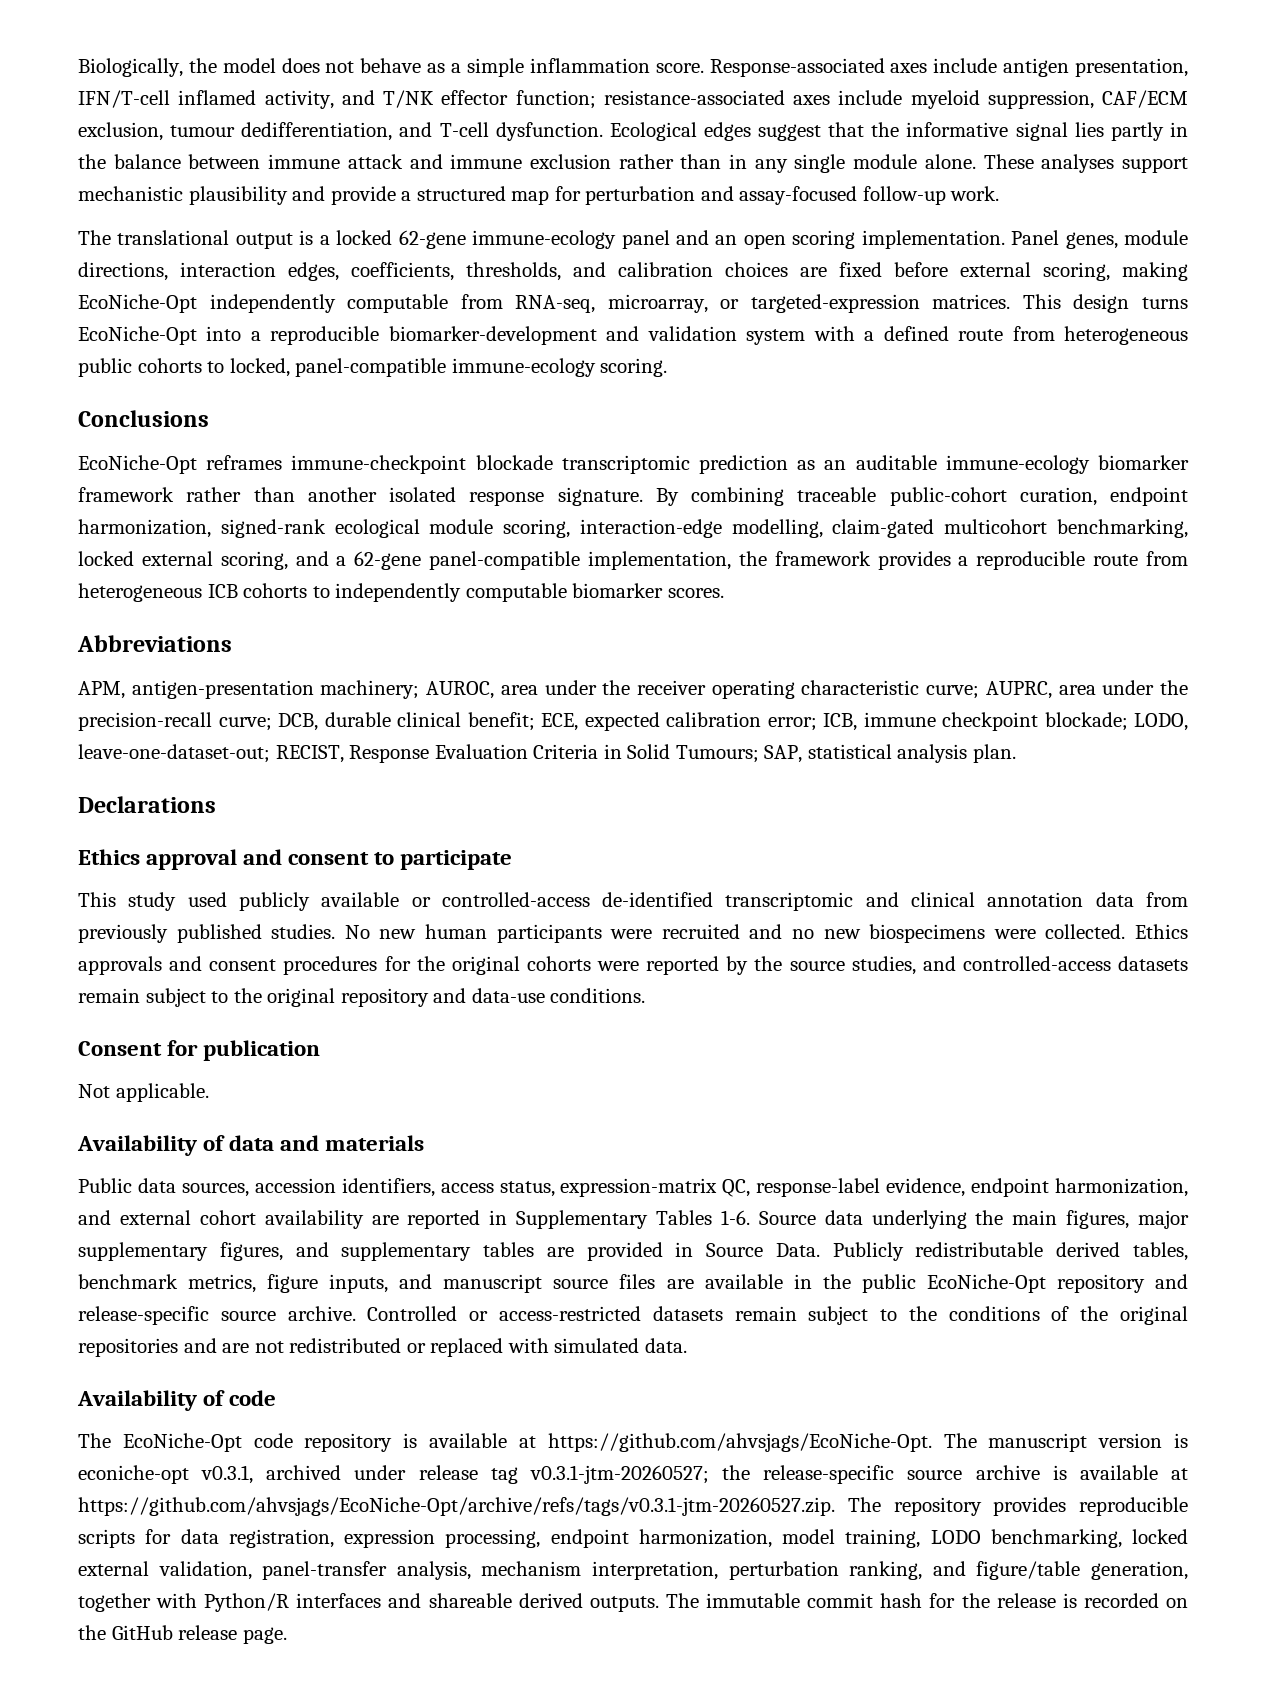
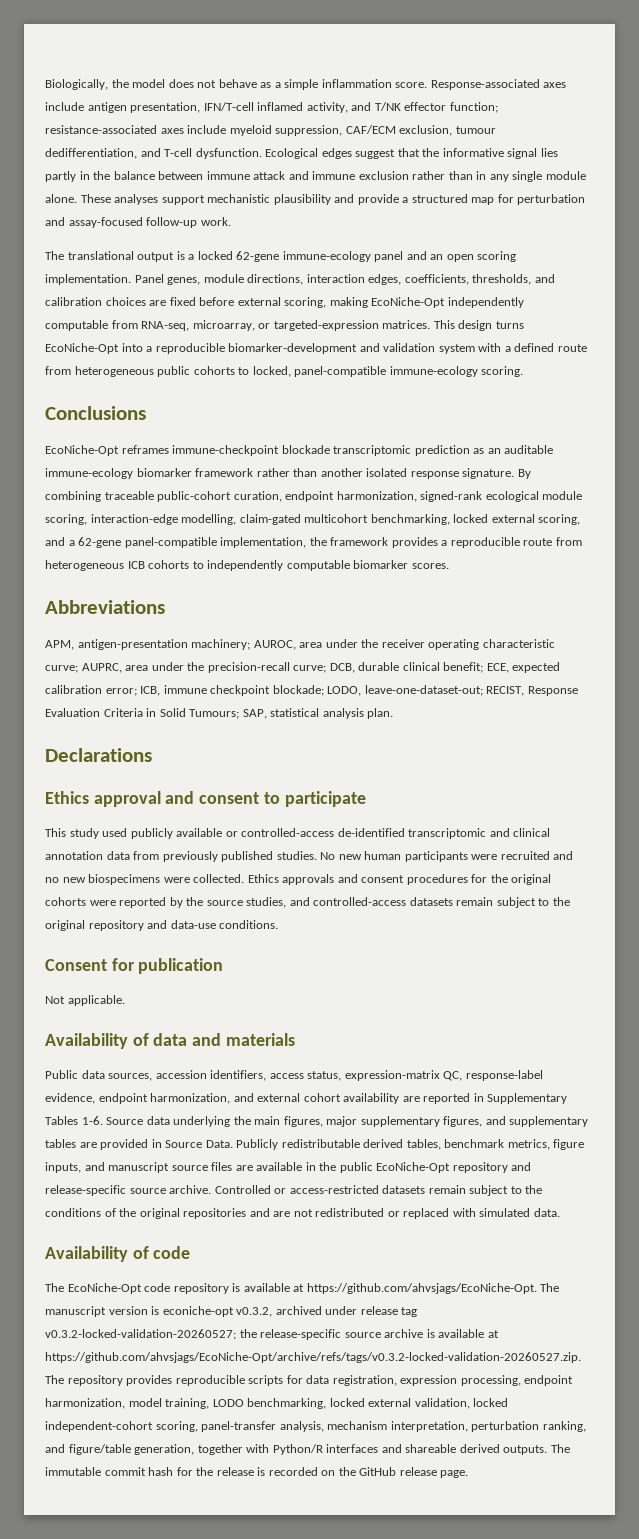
- The EcoNiche-Opt code repository is available at https://github.com/ahvsjags/EcoNiche-Opt. The manuscript version is econiche-opt v0.3.1, archived under release tag v0.3.1-jtm-20260527; the release-specific source archive is available at https://github.com/ahvsjags/EcoNiche-Opt/archive/refs/tags/v0.3.1-jtm-20260527.zip. The repository provides reproducible scripts for data registration, expression processing, endpoint harmonization, model training, LODO benchmarking, locked external validation, panel-transfer analysis, mechanism interpretation, perturbation ranking, and figure/table generation, together with Python/R interfaces and shareable derived outputs.
+ The EcoNiche-Opt code repository is available at https://github.com/ahvsjags/EcoNiche-Opt. The manuscript version is econiche-opt v0.3.2, archived under release tag v0.3.2-locked-validation-20260527; the release-specific source archive is available at https://github.com/ahvsjags/EcoNiche-Opt/archive/refs/tags/v0.3.2-locked-validation-20260527.zip. The repository provides reproducible scripts for data registration, expression processing, endpoint harmonization, model training, LODO benchmarking, locked external validation, locked independent-cohort scoring, panel-transfer analysis, mechanism interpretation, perturbation ranking, and figure/table generation, together with Python/R interfaces and shareable derived outputs.

